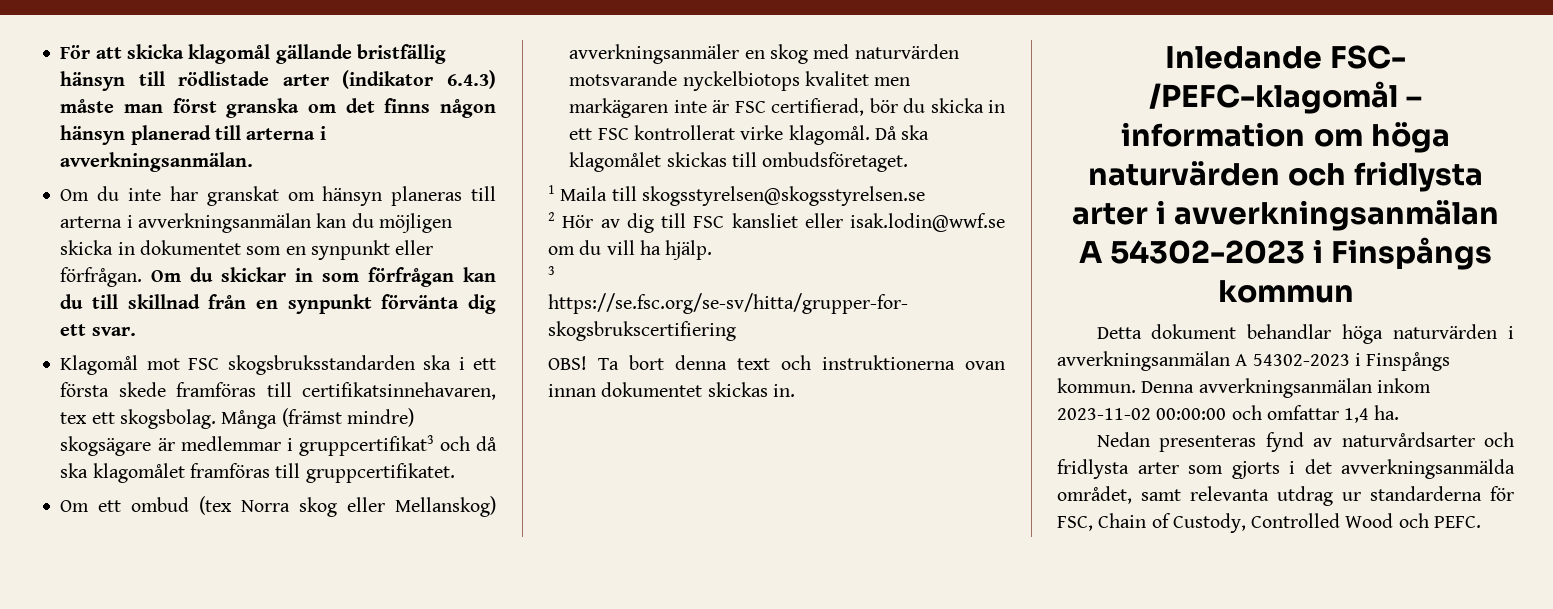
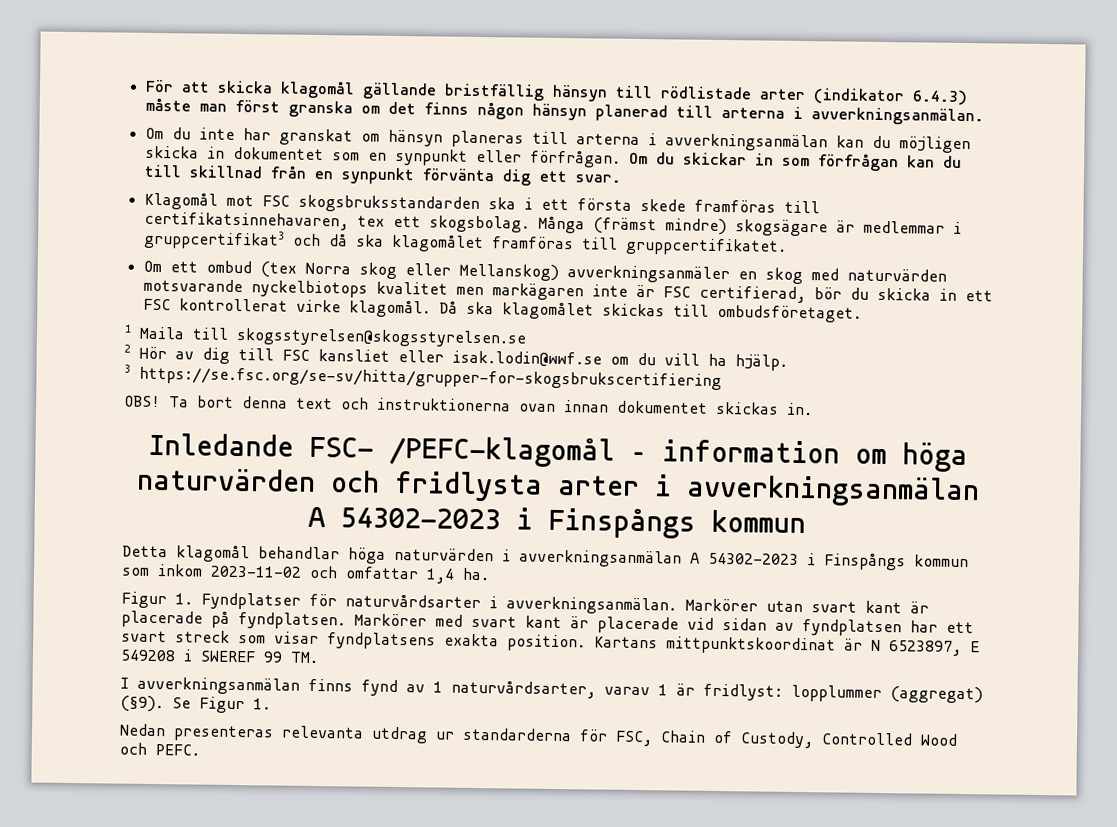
- Detta dokument behandlar höga naturvärden i avverkningsanmälan A 54302-2023 i Finspångs kommun. Denna avverkningsanmälan inkom 2023-11-02 00:00:00 och omfattar 1,4 ha.
+ Detta klagomål behandlar höga naturvärden i avverkningsanmälan A 54302-2023 i Finspångs kommun som inkom 2023-11-02 och omfattar 1,4 ha.
- Nedan presenteras fynd av naturvårdsarter och fridlysta arter som gjorts i det avverkningsanmälda området, samt relevanta utdrag ur standarderna för FSC, Chain of Custody, Controlled Wood och PEFC.
+ Figur 1. Fyndplatser för naturvårdsarter i avverkningsanmälan. Markörer utan svart kant är placerade på fyndplatsen. Markörer med svart kant är placerade vid sidan av fyndplatsen har ett svart streck som visar fyndplatsens exakta position. Kartans mittpunktskoordinat är N 6523897, E 549208 i SWEREF 99 TM.
+ I avverkningsanmälan finns fynd av 1 naturvårdsarter, varav 1 är fridlyst: lopplummer (aggregat) (§9). Se Figur 1.
+ Nedan presenteras relevanta utdrag ur standarderna för FSC, Chain of Custody, Controlled Wood och PEFC.

